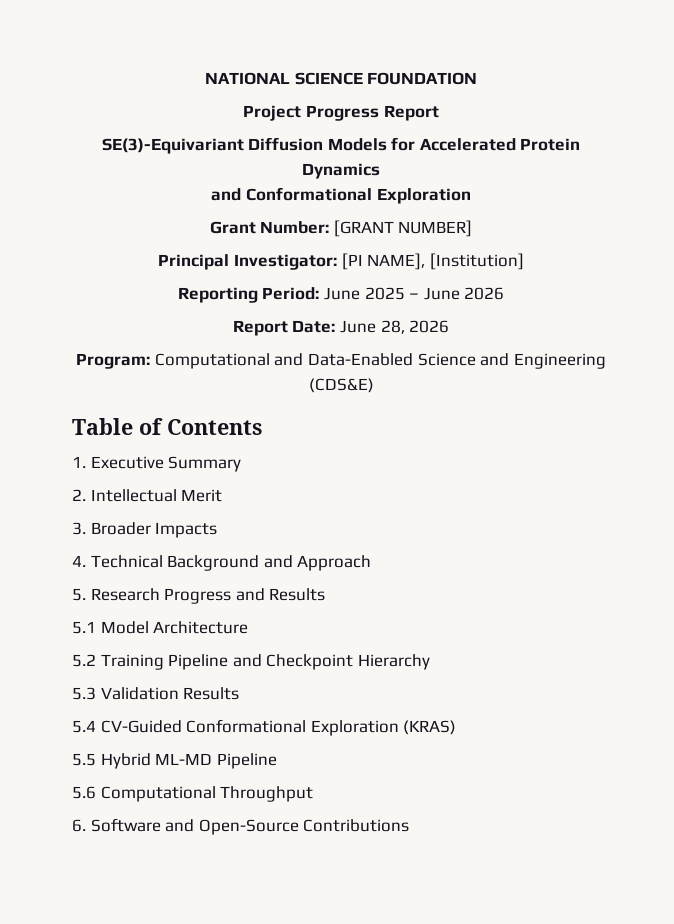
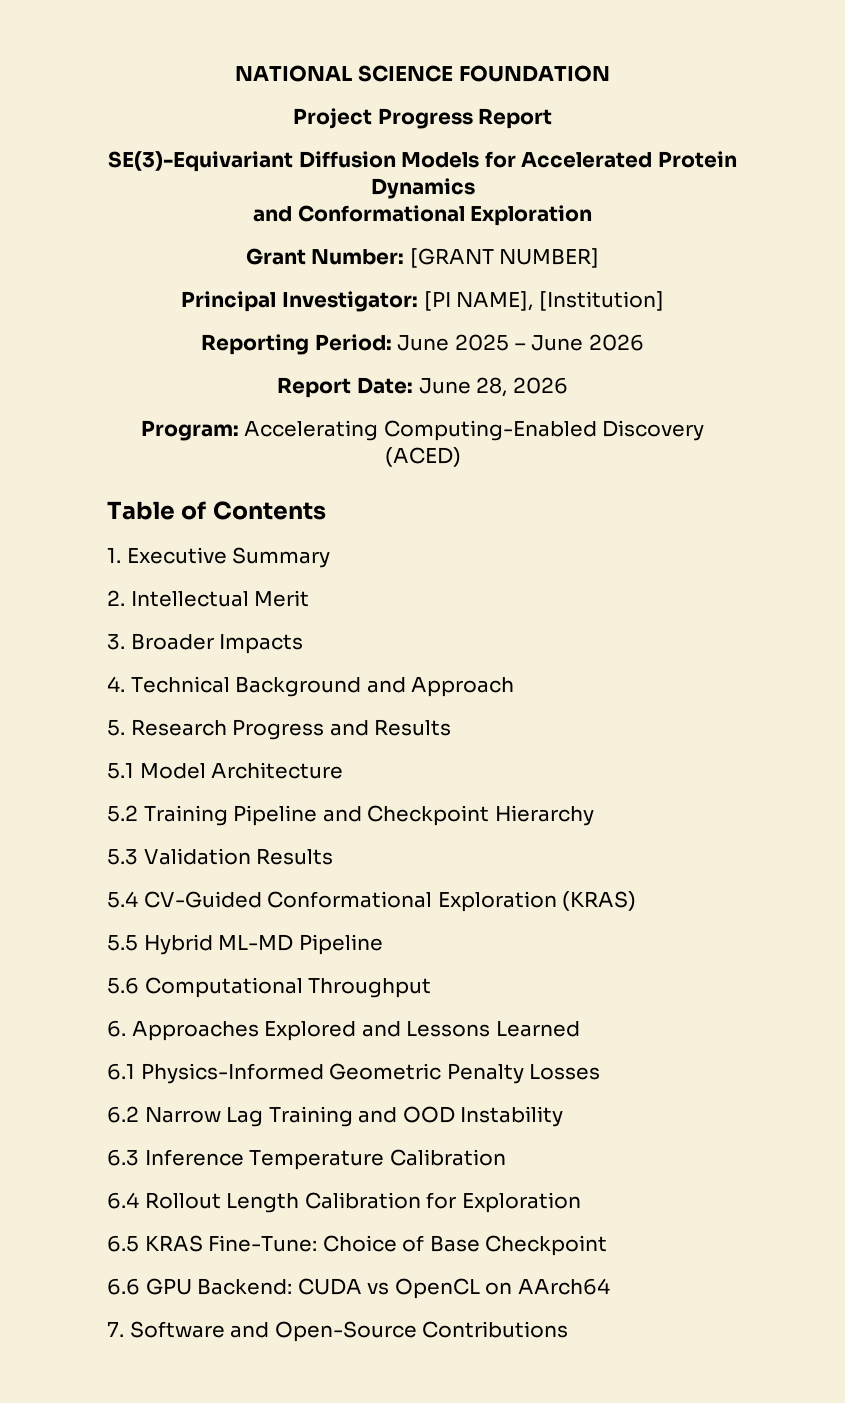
- Program: Computational and Data-Enabled Science and Engineering (CDS&E)
+ Program: Accelerating Computing-Enabled Discovery (ACED)
- 6. Software and Open-Source Contributions
+ 6. Approaches Explored and Lessons Learned
+ 6.1 Physics-Informed Geometric Penalty Losses
+ 6.2 Narrow Lag Training and OOD Instability
+ 6.3 Inference Temperature Calibration
+ 6.4 Rollout Length Calibration for Exploration
+ 6.5 KRAS Fine-Tune: Choice of Base Checkpoint
+ 6.6 GPU Backend: CUDA vs OpenCL on AArch64
+ 7. Software and Open-Source Contributions

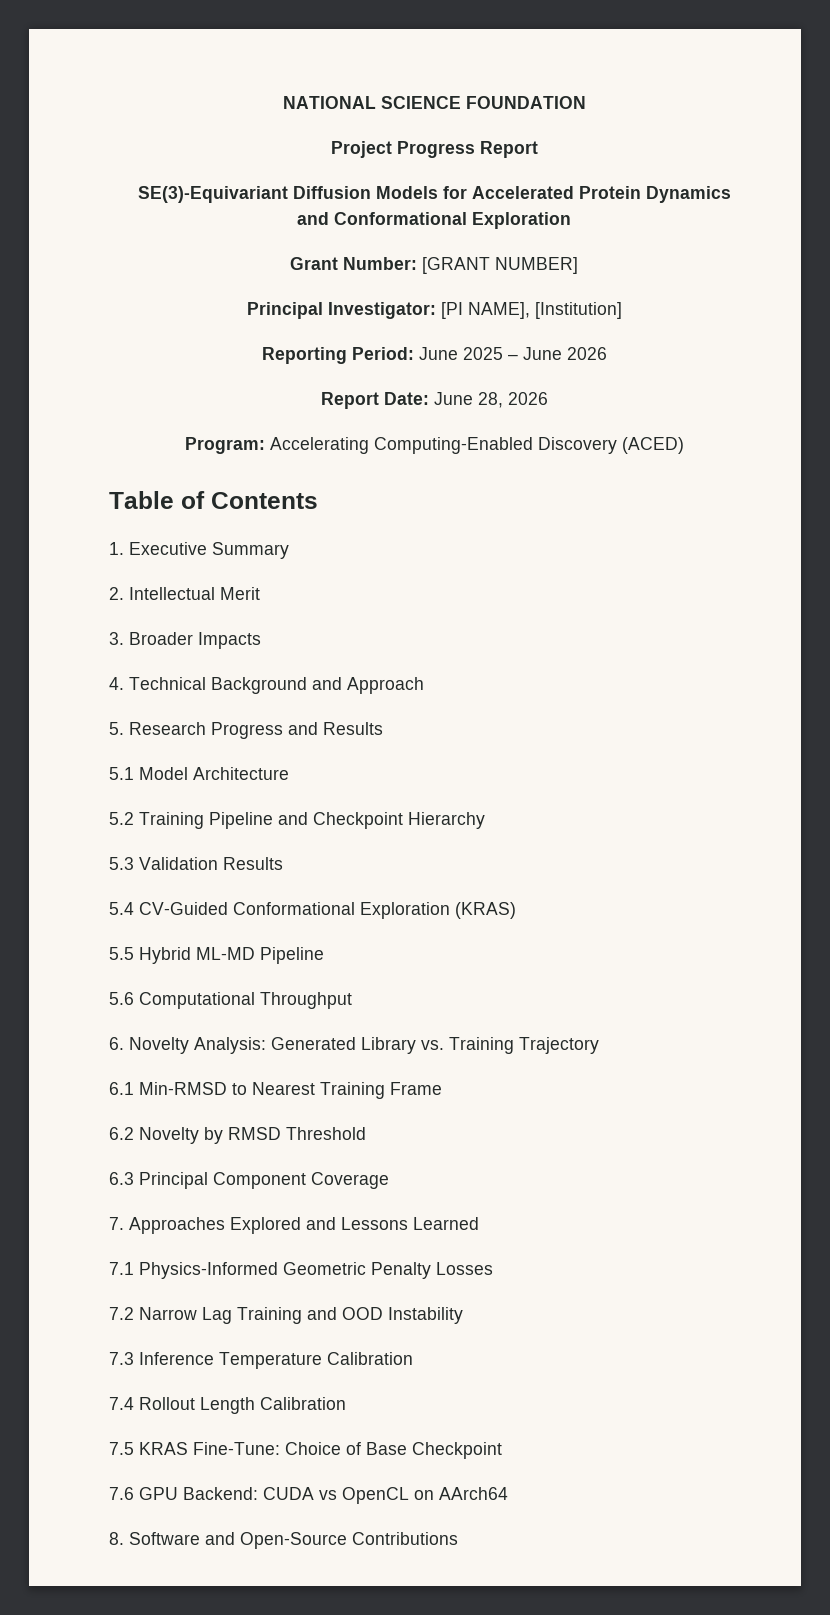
- 6. Approaches Explored and Lessons Learned
+ 6. Novelty Analysis: Generated Library vs. Training Trajectory
+ 6.1 Min-RMSD to Nearest Training Frame
+ 6.2 Novelty by RMSD Threshold
+ 6.3 Principal Component Coverage
+ 7. Approaches Explored and Lessons Learned
- 6.1 Physics-Informed Geometric Penalty Losses
+ 7.1 Physics-Informed Geometric Penalty Losses
- 6.2 Narrow Lag Training and OOD Instability
+ 7.2 Narrow Lag Training and OOD Instability
- 6.3 Inference Temperature Calibration
+ 7.3 Inference Temperature Calibration
- 6.4 Rollout Length Calibration for Exploration
- 6.5 KRAS Fine-Tune: Choice of Base Checkpoint
+ 7.4 Rollout Length Calibration
+ 7.5 KRAS Fine-Tune: Choice of Base Checkpoint
- 6.6 GPU Backend: CUDA vs OpenCL on AArch64
+ 7.6 GPU Backend: CUDA vs OpenCL on AArch64
- 7. Software and Open-Source Contributions
+ 8. Software and Open-Source Contributions

